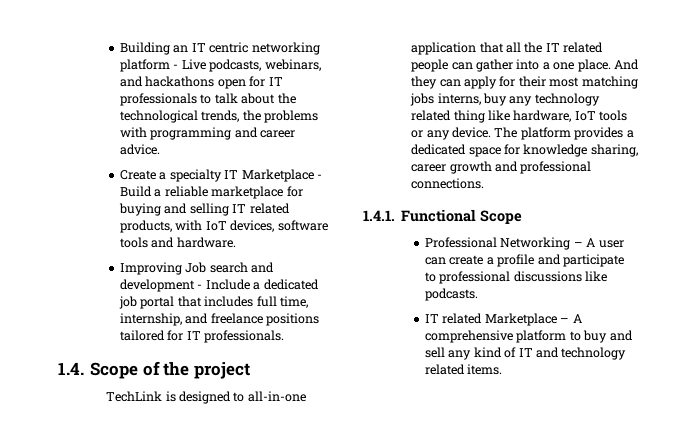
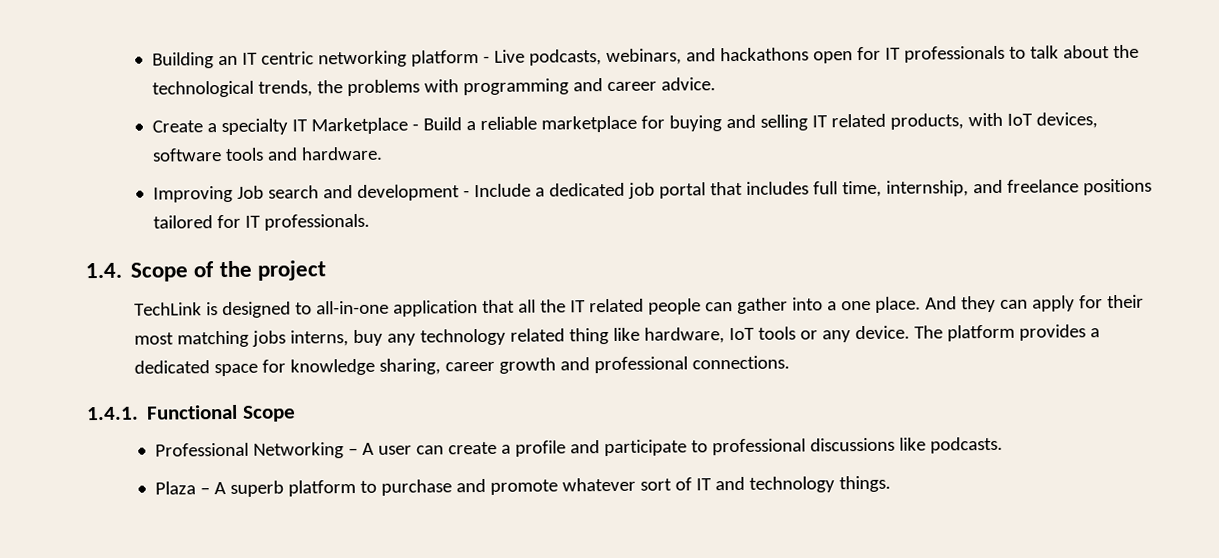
- IT related Marketplace – A comprehensive platform to buy and sell any kind of IT and technology related items.
+ Plaza – A superb platform to purchase and promote whatever sort of IT and technology things.

